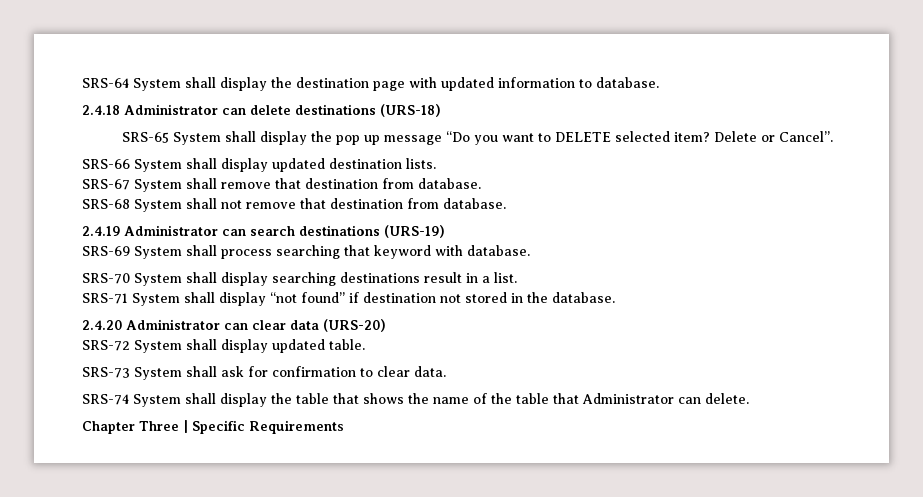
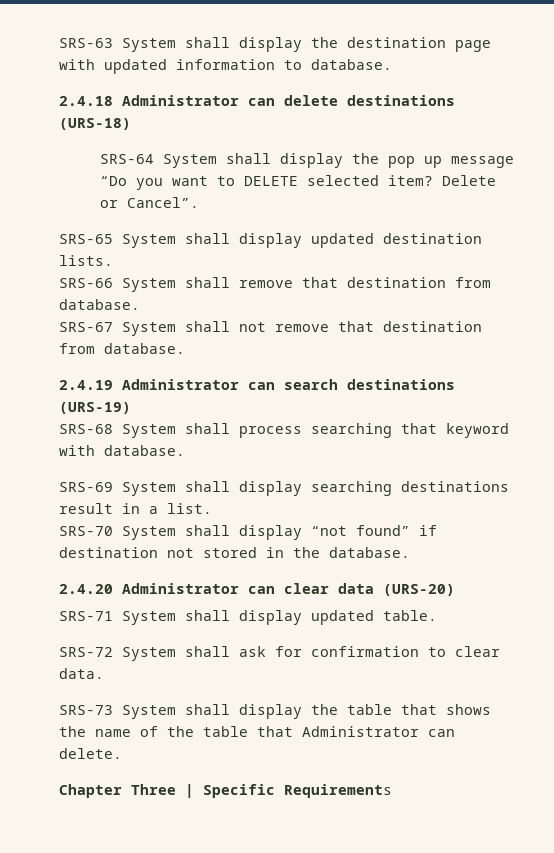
- SRS-64 System shall display the destination page with updated information to database.
+ SRS-63 System shall display the destination page with updated information to database.
- SRS-65 System shall display the pop up message “Do you want to DELETE selected item?
+ SRS-64 System shall display the pop up message “Do you want to DELETE selected item?
- SRS-66 System shall display updated destination lists.
+ SRS-65 System shall display updated destination lists.
- SRS-67 System shall remove that destination from database.
+ SRS-66 System shall remove that destination from database.
- SRS-68 System shall not remove that destination from database.
+ SRS-67 System shall not remove that destination from database.
- SRS-69 System shall process searching that keyword with database.
+ SRS-68 System shall process searching that keyword with database.
- SRS-70 System shall display searching destinations result in a list.
+ SRS-69 System shall display searching destinations result in a list.
- SRS-71 System shall display “not found” if destination not stored in the database.
+ SRS-70 System shall display “not found” if destination not stored in the database.
- SRS-72 System shall display updated table.
+ SRS-71 System shall display updated table.
- SRS-73 System shall ask for confirmation to clear data.
+ SRS-72 System shall ask for confirmation to clear data.
- SRS-74 System shall display the table that shows the name of the table that Administrator can delete.
+ SRS-73 System shall display the table that shows the name of the table that Administrator can delete.

